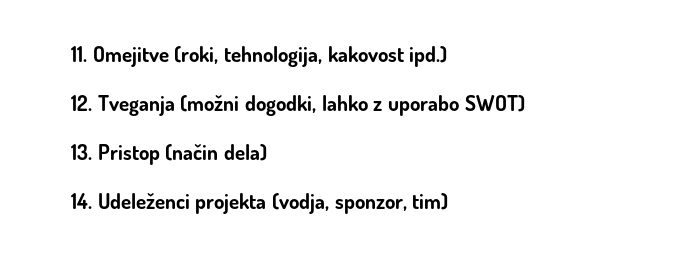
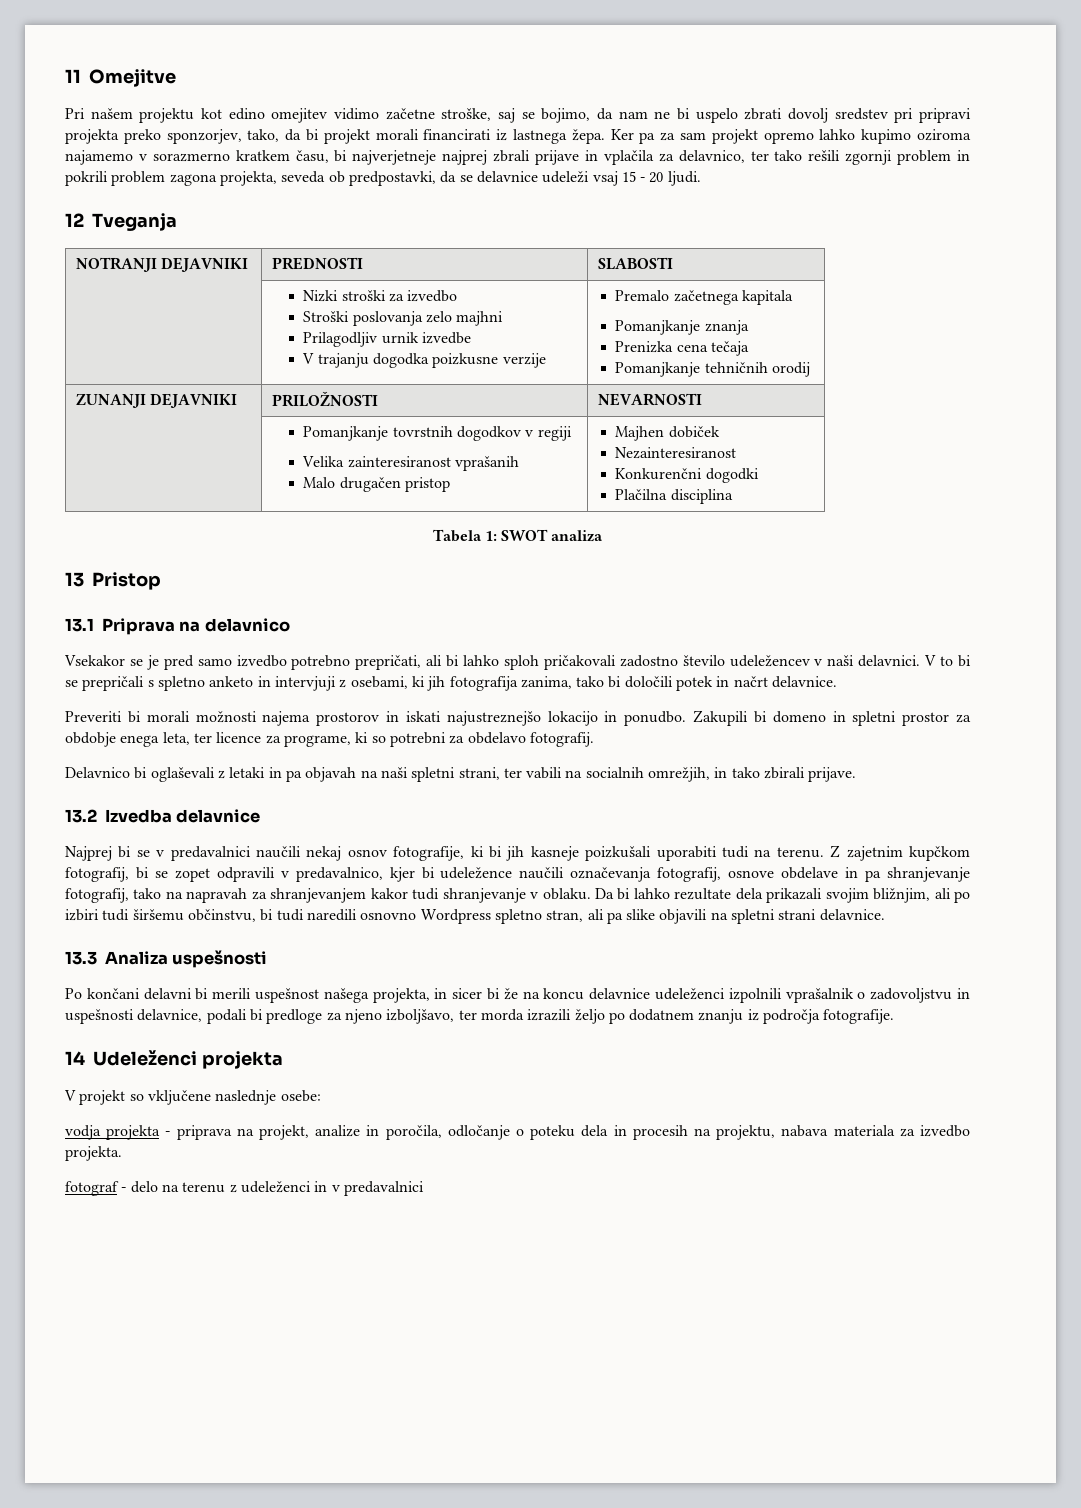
- 11. Omejitve (roki, tehnologija, kakovost ipd.)
- 12. Tveganja (možni dogodki, lahko z uporabo SWOT)
- 13. Pristop (način dela)
- 14. Udeleženci projekta (vodja, sponzor, tim)
+ 11 Omejitve
+ Pri našem projektu kot edino omejitev vidimo začetne stroške, saj se bojimo, da nam ne bi uspelo zbrati dovolj sredstev pri pripravi projekta preko sponzorjev, tako, da bi projekt morali financirati iz lastnega žepa. Ker pa za sam projekt opremo lahko kupimo oziroma najamemo v sorazmerno kratkem času, bi najverjetneje najprej zbrali prijave in vplačila za delavnico, ter tako rešili zgornji problem in pokrili problem zagona projekta, seveda ob predpostavki, da se delavnice udeleži vsaj 15 - 20 ljudi.
+ 12 Tveganja
+ NOTRANJI DEJAVNIKI | PREDNOSTI | SLABOSTI
+ | Nizki stroški za izvedbo
+ Stroški poslovanja zelo majhni
+ Prilagodljiv urnik izvedbe
+ V trajanju dogodka poizkusne verzije | Premalo začetnega kapitala
+ Pomanjkanje znanja
+ Prenizka cena tečaja
+ Pomanjkanje tehničnih orodij
+ ZUNANJI DEJAVNIKI | PRILOŽNOSTI | NEVARNOSTI
+ | Pomanjkanje tovrstnih dogodkov v regiji
+ Velika zainteresiranost vprašanih
+ Malo drugačen pristop | Majhen dobiček
+ Nezainteresiranost
+ Konkurenčni dogodki
+ Plačilna disciplina
+ Tabela 1: SWOT analiza
+ 13 Pristop
+ 13.1 Priprava na delavnico
+ Vsekakor se je pred samo izvedbo potrebno prepričati, ali bi lahko sploh pričakovali zadostno število udeležencev v naši delavnici. V to bi se prepričali s spletno anketo in intervjuji z osebami, ki jih fotografija zanima, tako bi določili potek in načrt delavnice.
+ Preveriti bi morali možnosti najema prostorov in iskati najustreznejšo lokacijo in ponudbo. Zakupili bi domeno in spletni prostor za obdobje enega leta, ter licence za programe, ki so potrebni za obdelavo fotografij.
+ Delavnico bi oglaševali z letaki in pa objavah na naši spletni strani, ter vabili na socialnih omrežjih, in tako zbirali prijave.
+ 13.2 Izvedba delavnice
+ Najprej bi se v predavalnici naučili nekaj osnov fotografije, ki bi jih kasneje poizkušali uporabiti tudi na terenu. Z zajetnim kupčkom fotografij, bi se zopet odpravili v predavalnico, kjer bi udeležence naučili označevanja fotografij, osnove obdelave in pa shranjevanje fotografij, tako na napravah za shranjevanjem kakor tudi shranjevanje v oblaku. Da bi lahko rezultate dela prikazali svojim bližnjim, ali po izbiri tudi širšemu občinstvu, bi tudi naredili osnovno Wordpress spletno stran, ali pa slike objavili na spletni strani delavnice.
+ 13.3 Analiza uspešnosti
+ Po končani delavni bi merili uspešnost našega projekta, in sicer bi že na koncu delavnice udeleženci izpolnili vprašalnik o zadovoljstvu in uspešnosti delavnice, podali bi predloge za njeno izboljšavo, ter morda izrazili željo po dodatnem znanju iz področja fotografije.
+ 14 Udeleženci projekta
+ V projekt so vključene naslednje osebe:
+ vodja projekta - priprava na projekt, analize in poročila, odločanje o poteku dela in procesih na projektu, nabava materiala za izvedbo projekta.
+ fotograf - delo na terenu z udeleženci in v predavalnici

